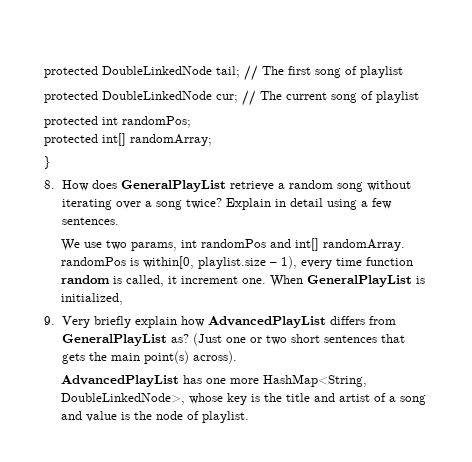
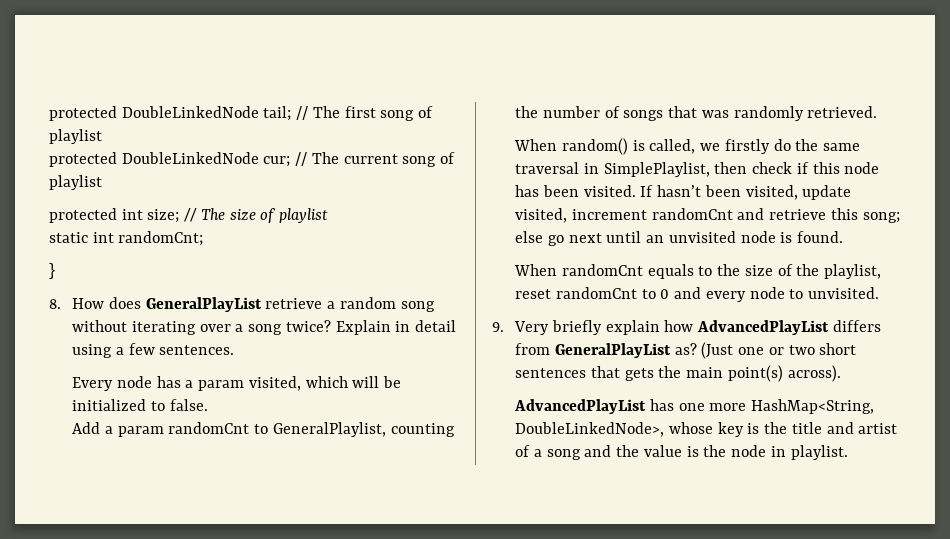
- protected int randomPos;
- protected int[] randomArray;
+ protected int size; // The size of playlist
+ static int randomCnt;
- We use two params, int randomPos and int[] randomArray. randomPos is within[0, playlist.size – 1), every time function random is called, it increment one. When GeneralPlayList is initialized,
+ Every node has a param visited, which will be initialized to false.
+ Add a param randomCnt to GeneralPlaylist, counting the number of songs that was randomly retrieved.
+ When random() is called, we firstly do the same traversal in SimplePlaylist, then check if this node has been visited. If hasn’t been visited, update visited, increment randomCnt and retrieve this song; else go next until an unvisited node is found.
+ When randomCnt equals to the size of the playlist, reset randomCnt to 0 and every node to unvisited.
- AdvancedPlayList has one more HashMap<String, DoubleLinkedNode>, whose key is the title and artist of a song and value is the node of playlist.
+ AdvancedPlayList has one more HashMap<String, DoubleLinkedNode>, whose key is the title and artist of a song and the value is the node in playlist.

